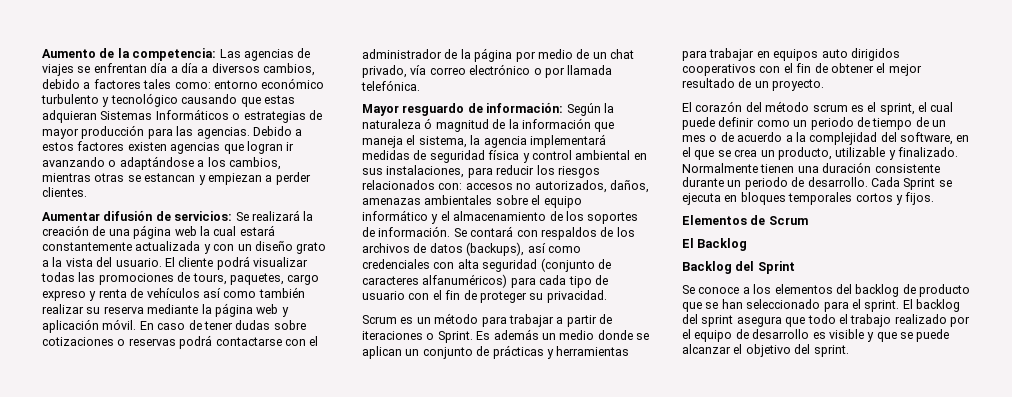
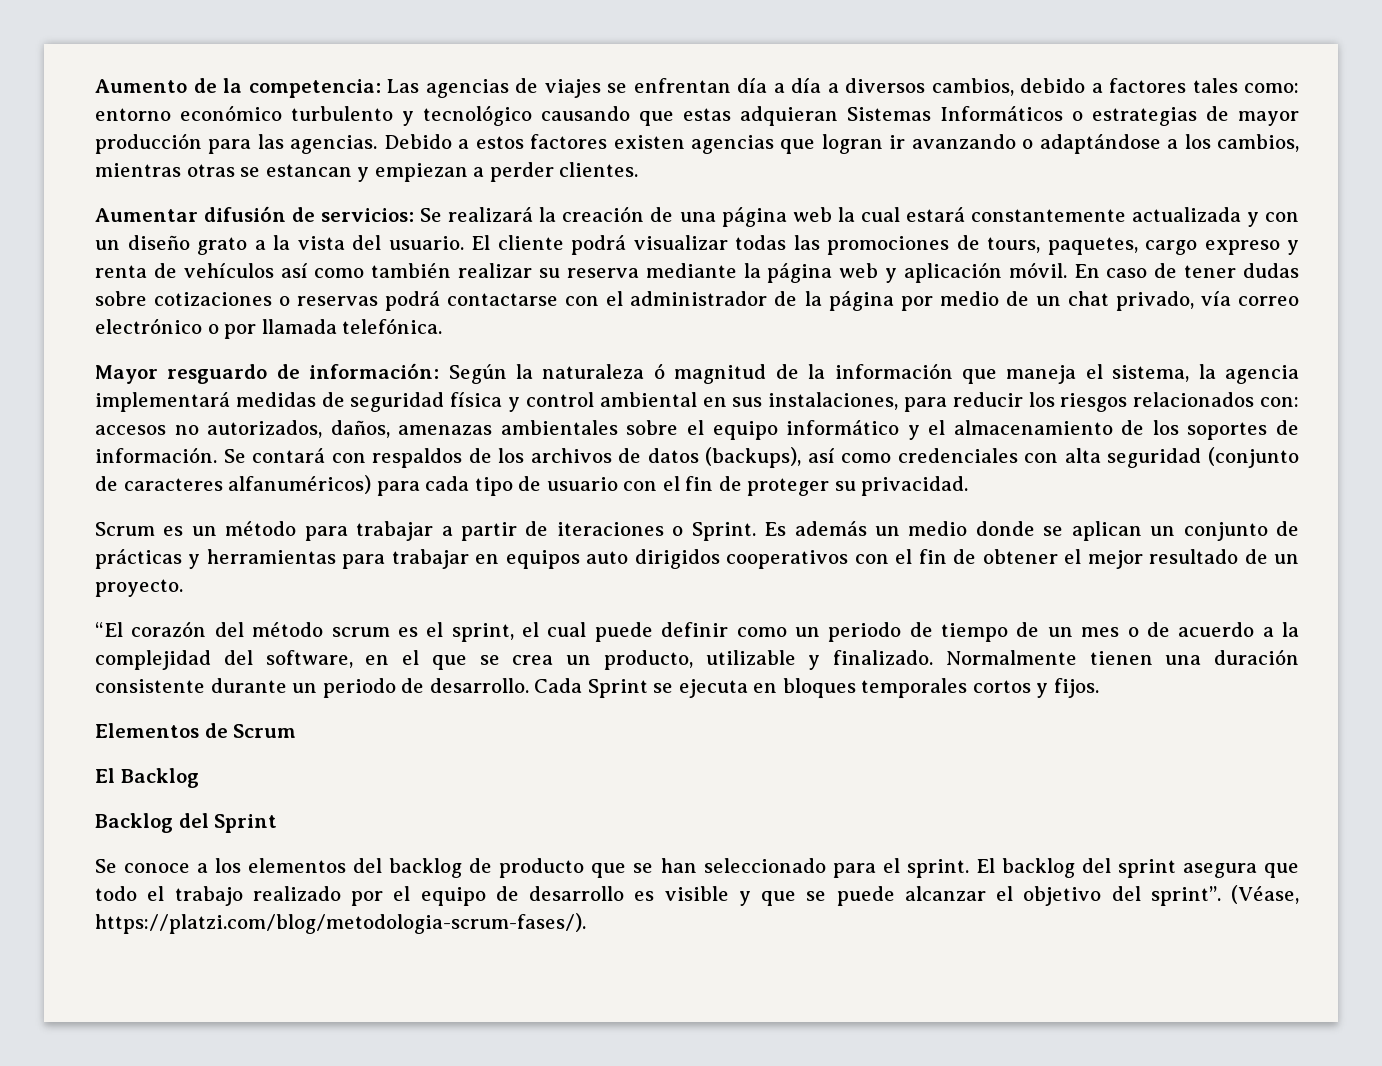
- El corazón del método scrum es el sprint, el cual puede definir como un periodo de tiempo de un mes o de acuerdo a la complejidad del software, en el que se crea un producto, utilizable y finalizado.
+ “El corazón del método scrum es el sprint, el cual puede definir como un periodo de tiempo de un mes o de acuerdo a la complejidad del software, en el que se crea un producto, utilizable y finalizado.
- El backlog del sprint asegura que todo el trabajo realizado por el equipo de desarrollo es visible y que se puede alcanzar el objetivo del sprint.
+ El backlog del sprint asegura que todo el trabajo realizado por el equipo de desarrollo es visible y que se puede alcanzar el objetivo del sprint”. (Véase, https://platzi.com/blog/metodologia-scrum-fases/).

